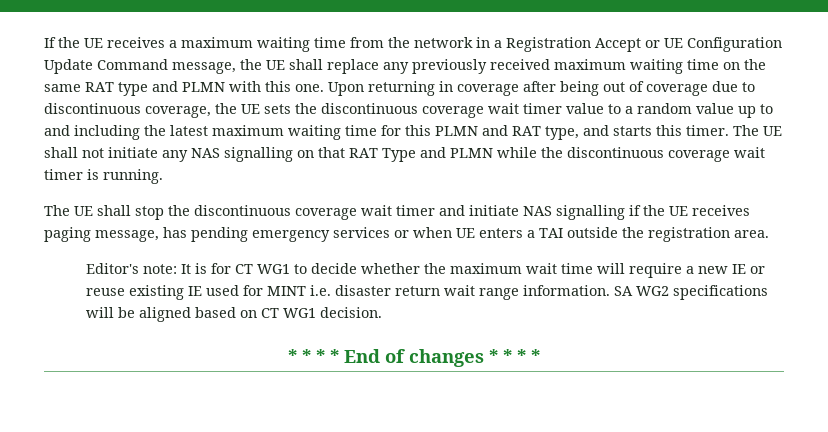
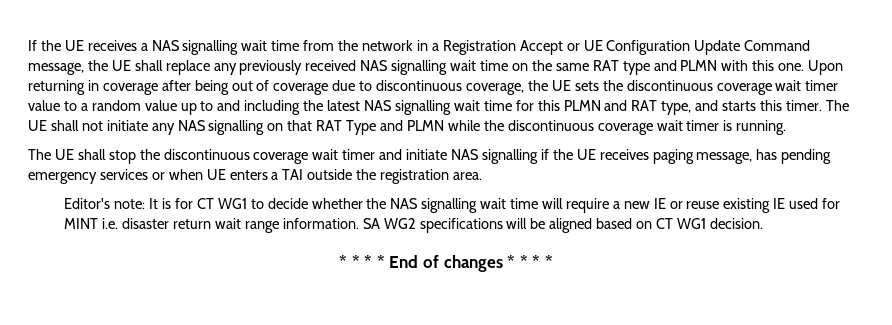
- If the UE receives a maximum waiting time from the network in a Registration Accept or UE Configuration Update Command message, the UE shall replace any previously received maximum waiting time on the same RAT type and PLMN with this one.
+ If the UE receives a NAS signalling wait time from the network in a Registration Accept or UE Configuration Update Command message, the UE shall replace any previously received NAS signalling wait time on the same RAT type and PLMN with this one.
- Upon returning in coverage after being out of coverage due to discontinuous coverage, the UE sets the discontinuous coverage wait timer value to a random value up to and including the latest maximum waiting time for this PLMN and RAT type, and starts this timer.
+ Upon returning in coverage after being out of coverage due to discontinuous coverage, the UE sets the discontinuous coverage wait timer value to a random value up to and including the latest NAS signalling wait time for this PLMN and RAT type, and starts this timer.
- Editor's note: It is for CT WG1 to decide whether the maximum wait time will require a new IE or reuse existing IE used for MINT i.e. disaster return wait range information.
+ Editor's note: It is for CT WG1 to decide whether the NAS signalling wait time will require a new IE or reuse existing IE used for MINT i.e. disaster return wait range information.

